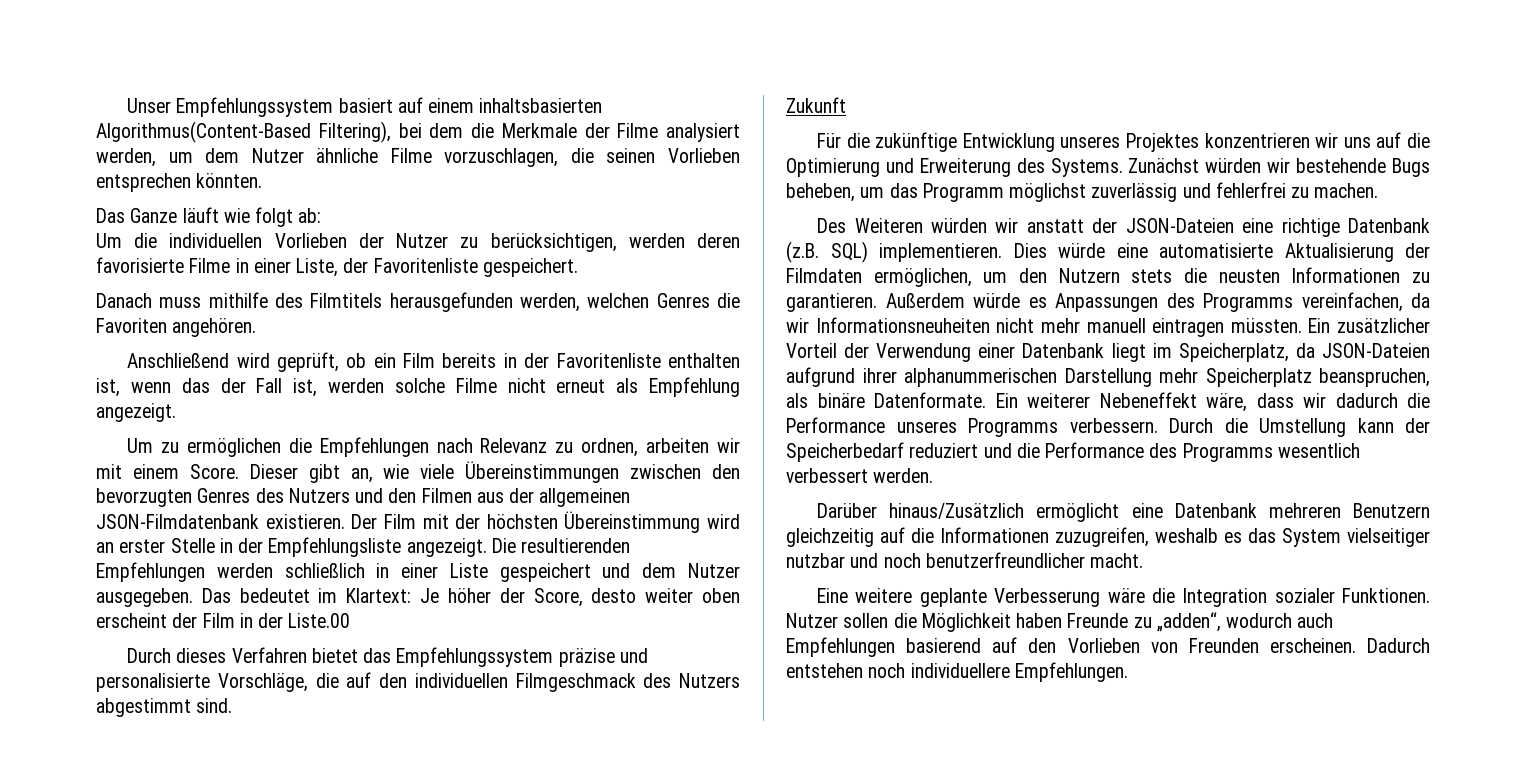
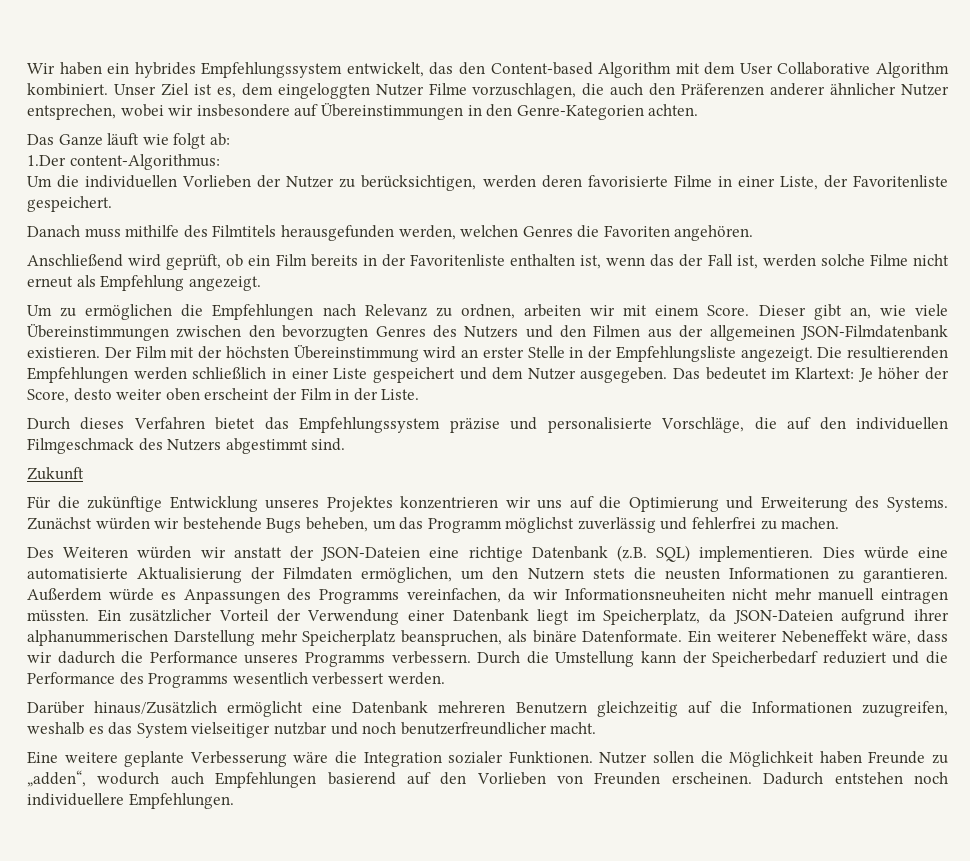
- Unser Empfehlungssystem basiert auf einem inhaltsbasierten Algorithmus(Content-Based Filtering), bei dem die Merkmale der Filme analysiert werden, um dem Nutzer ähnliche Filme vorzuschlagen, die seinen Vorlieben entsprechen könnten.
+ Wir haben ein hybrides Empfehlungssystem entwickelt, das den Content-based Algorithm mit dem User Collaborative Algorithm kombiniert. Unser Ziel ist es, dem eingeloggten Nutzer Filme vorzuschlagen, die auch den Präferenzen anderer ähnlicher Nutzer entsprechen, wobei wir insbesondere auf Übereinstimmungen in den Genre-Kategorien achten.
+ 1.Der content-Algorithmus:
- Das bedeutet im Klartext: Je höher der Score, desto weiter oben erscheint der Film in der Liste.00
+ Das bedeutet im Klartext: Je höher der Score, desto weiter oben erscheint der Film in der Liste.

